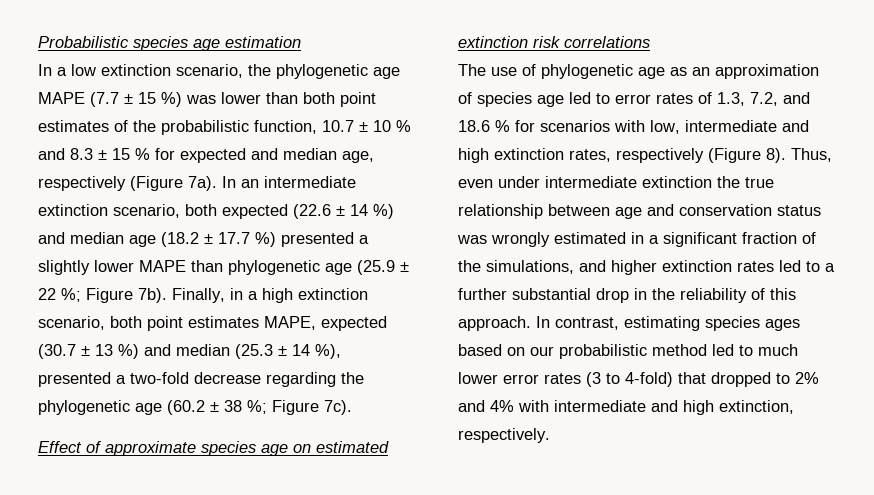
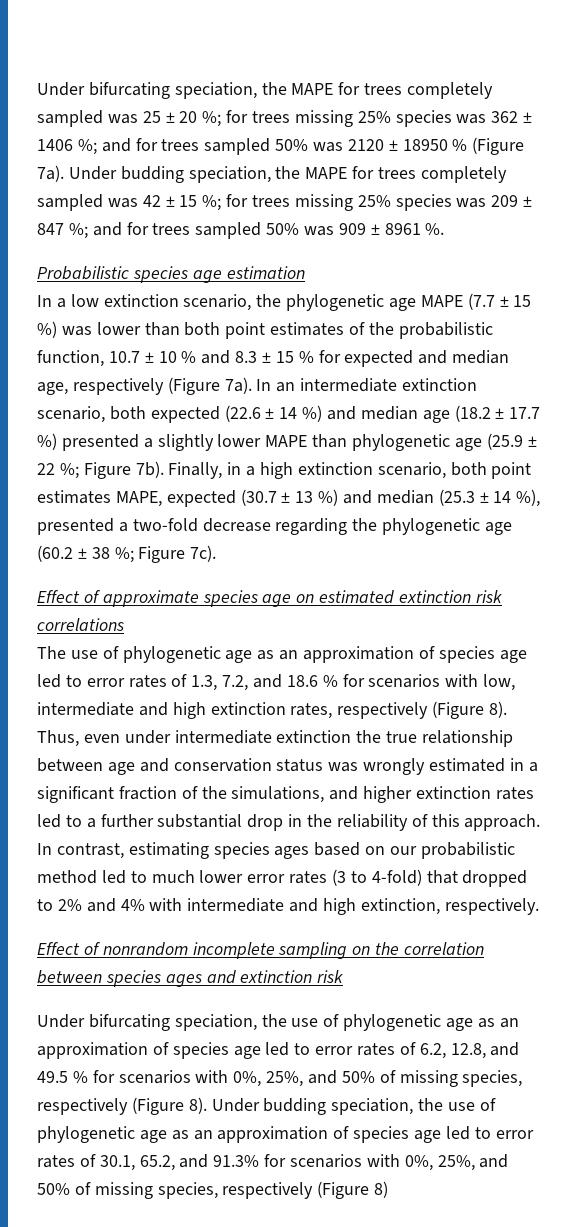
+ Under bifurcating speciation, the MAPE for trees completely sampled was 25 ± 20 %; for trees missing 25% species was 362 ± 1406 %; and for trees sampled 50% was 2120 ± 18950 % (Figure 7a). Under budding speciation, the MAPE for trees completely sampled was 42 ± 15 %; for trees missing 25% species was 209 ± 847 %; and for trees sampled 50% was 909 ± 8961 %.
+ Effect of nonrandom incomplete sampling on the correlation between species ages and extinction risk
+ Under bifurcating speciation, the use of phylogenetic age as an approximation of species age led to error rates of 6.2, 12.8, and 49.5 % for scenarios with 0%, 25%, and 50% of missing species, respectively (Figure 8). Under budding speciation, the use of phylogenetic age as an approximation of species age led to error rates of 30.1, 65.2, and 91.3% for scenarios with 0%, 25%, and 50% of missing species, respectively (Figure 8)

